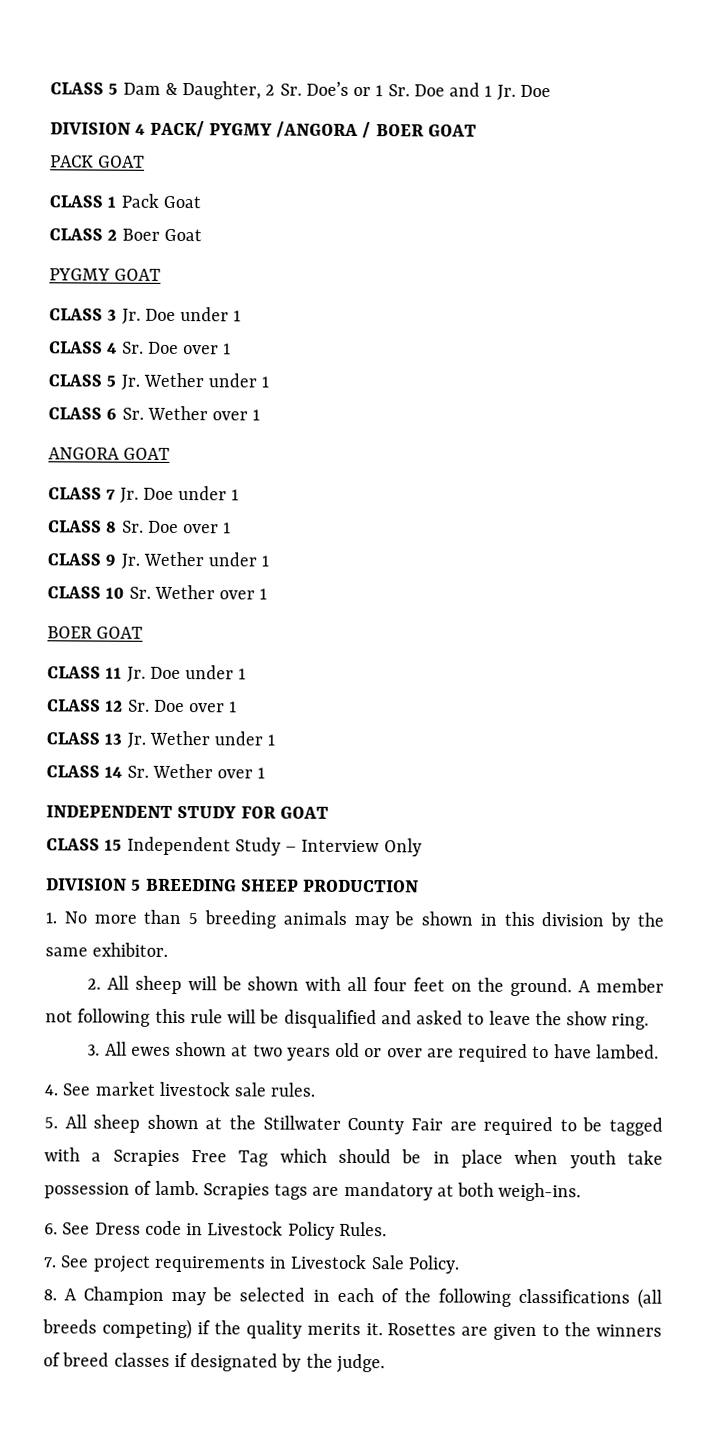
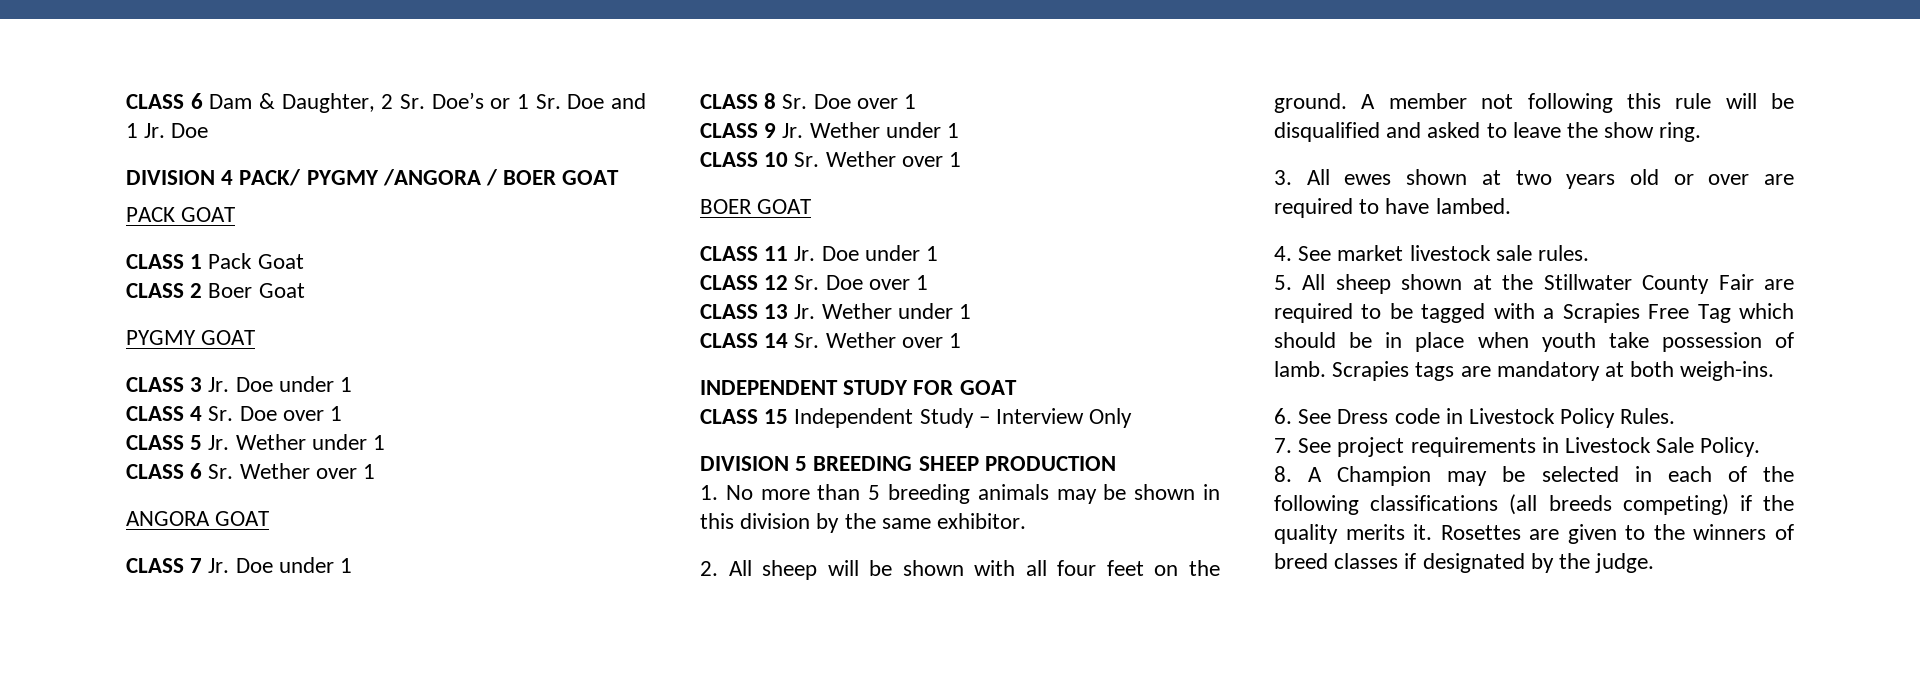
- CLASS 5 Dam & Daughter, 2 Sr. Doe’s or 1 Sr. Doe and 1 Jr. Doe
+ CLASS 6 Dam & Daughter, 2 Sr. Doe’s or 1 Sr. Doe and 1 Jr. Doe

